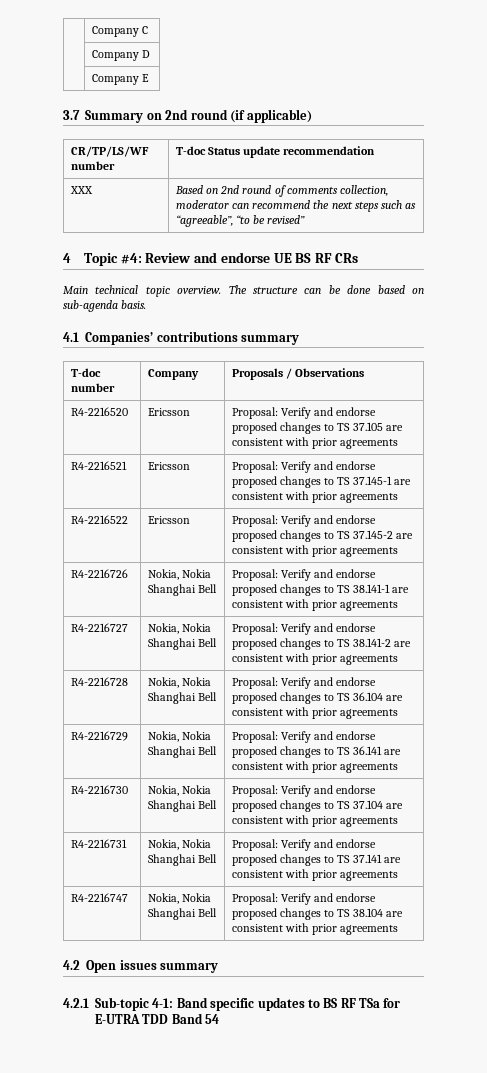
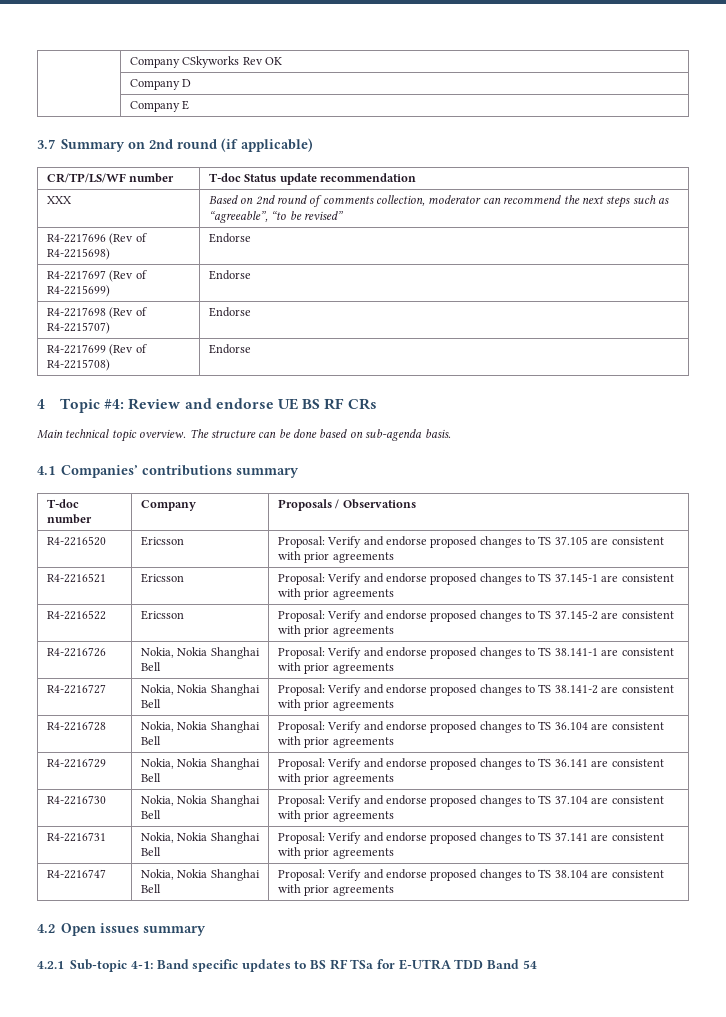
- | Company C
+ | Company CSkyworks Rev OK
+ R4-2217696 (Rev of R4-2215698) | Endorse
+ R4-2217697 (Rev of R4-2215699) | Endorse
+ R4-2217698 (Rev of R4-2215707) | Endorse
+ R4-2217699 (Rev of R4-2215708) | Endorse

